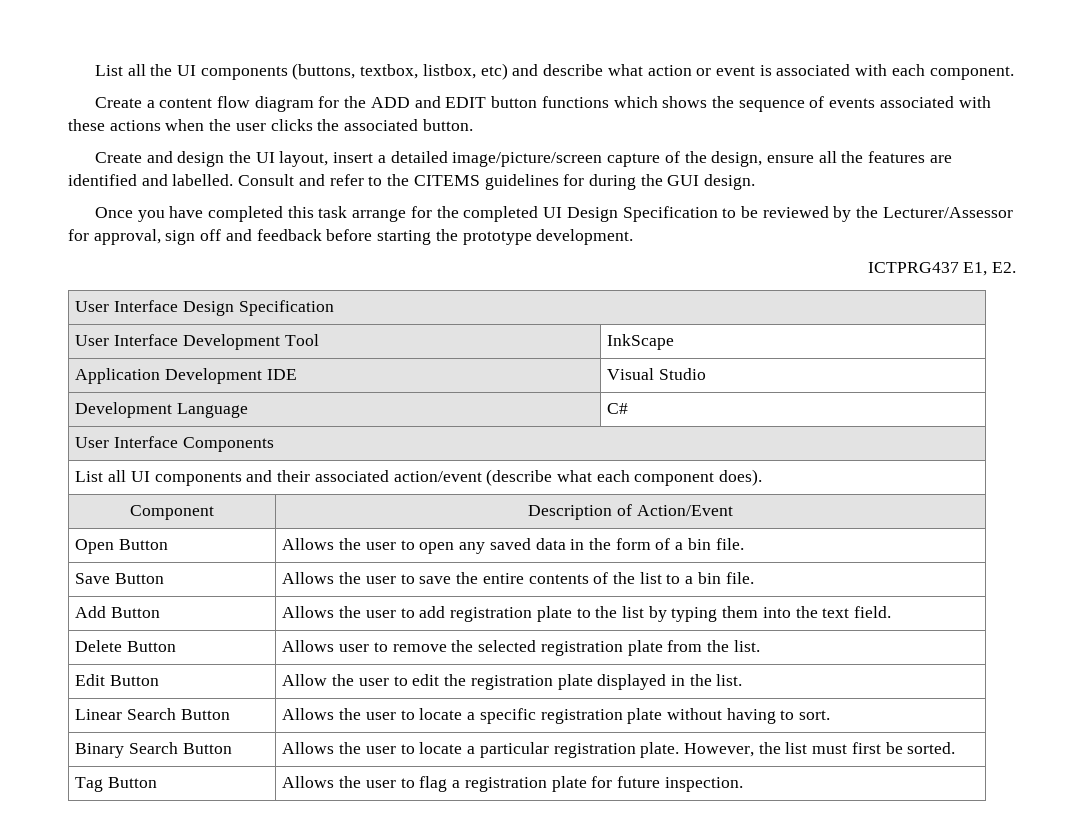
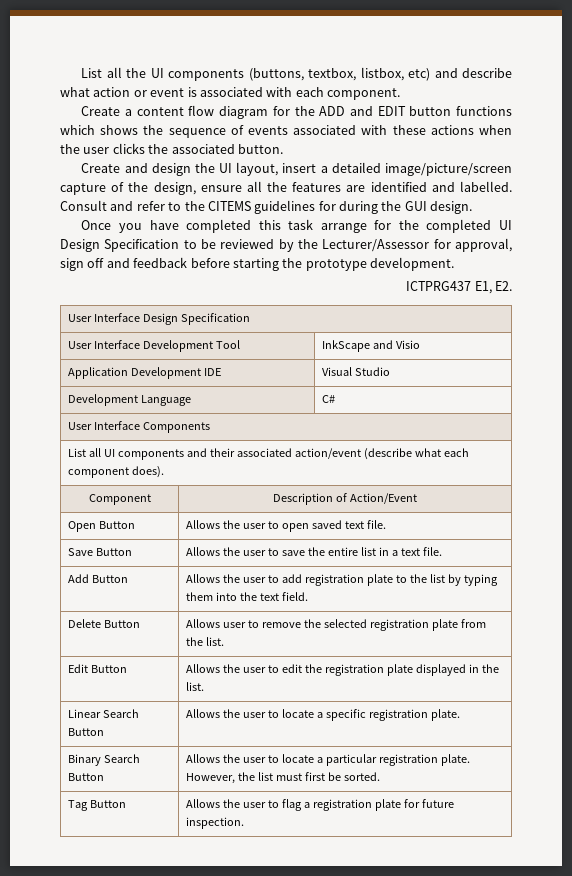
- User Interface Development Tool | InkScape
+ User Interface Development Tool | InkScape and Visio
- Open Button | Allows the user to open any saved data in the form of a bin file.
+ Open Button | Allows the user to open saved text file.
- Save Button | Allows the user to save the entire contents of the list to a bin file.
+ Save Button | Allows the user to save the entire list in a text file.
- Edit Button | Allow the user to edit the registration plate displayed in the list.
+ Edit Button | Allows the user to edit the registration plate displayed in the list.
- Linear Search Button | Allows the user to locate a specific registration plate without having to sort.
+ Linear Search Button | Allows the user to locate a specific registration plate.

